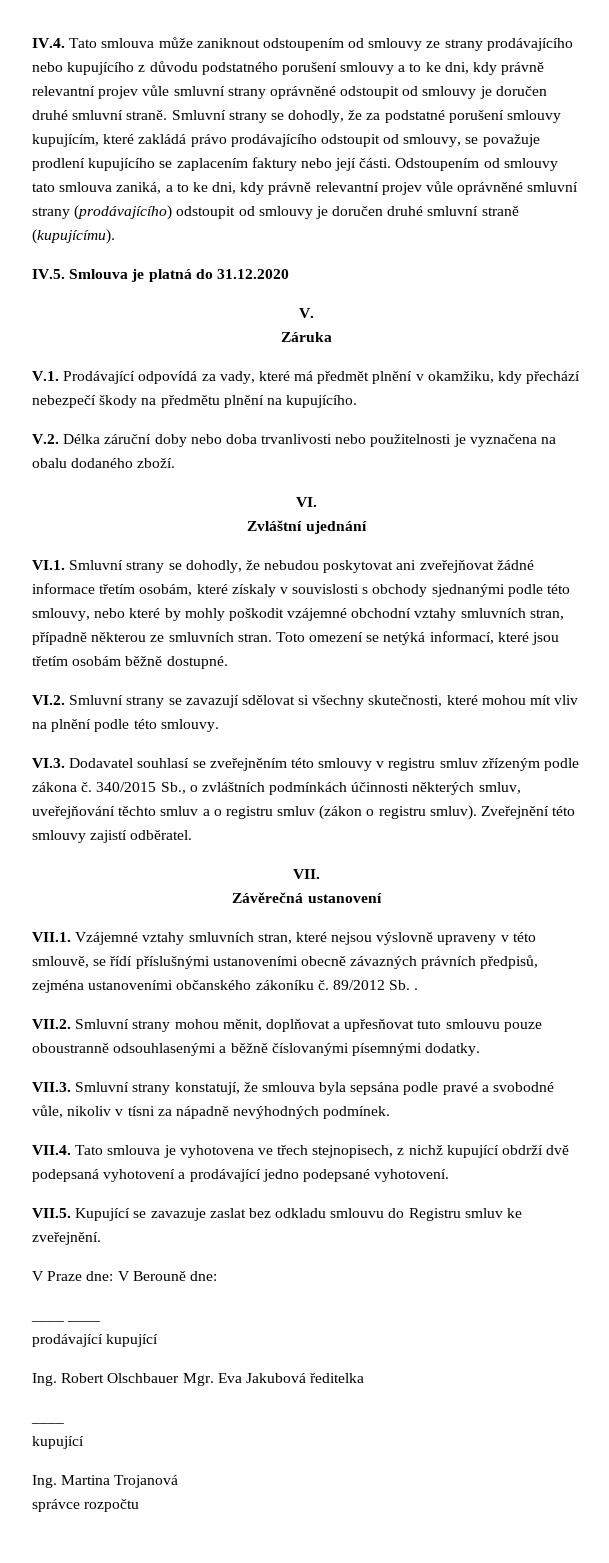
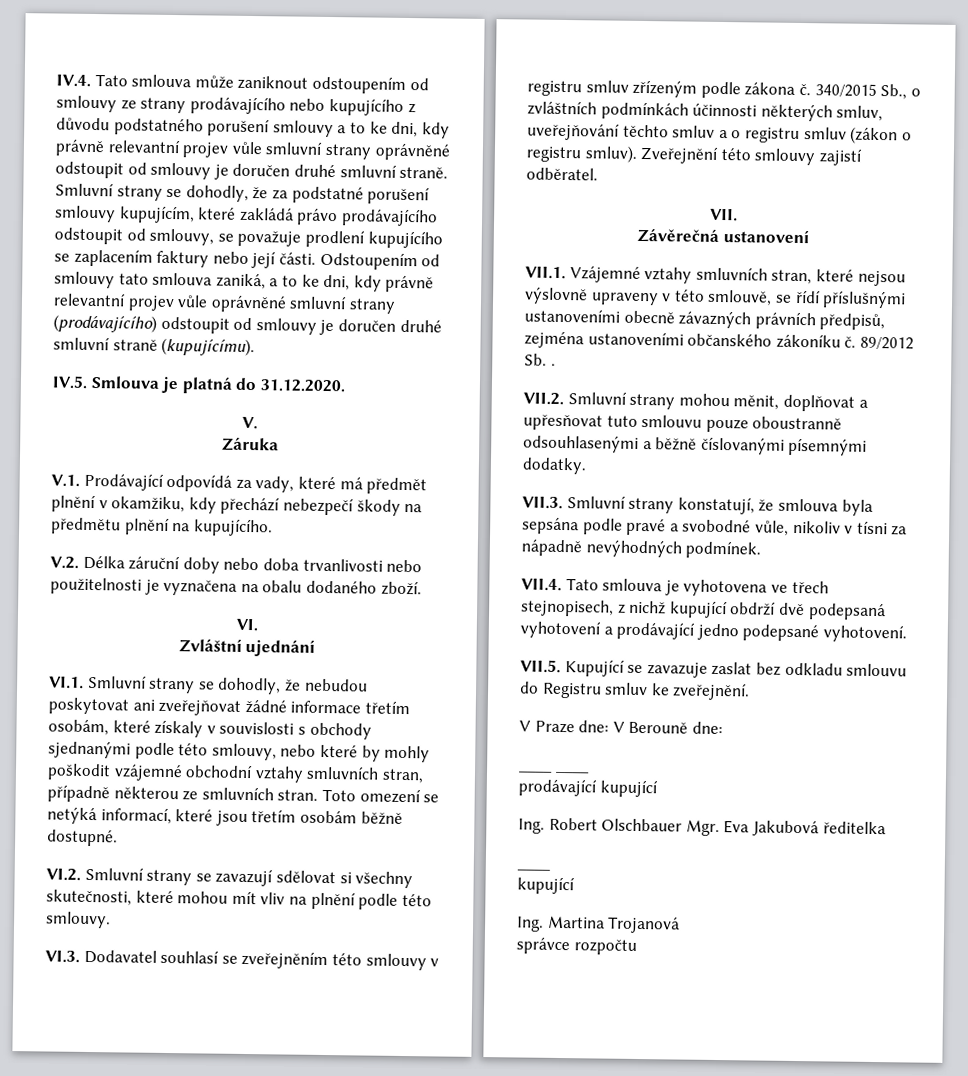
- IV.5. Smlouva je platná do 31.12.2020
+ IV.5. Smlouva je platná do 31.12.2020.

